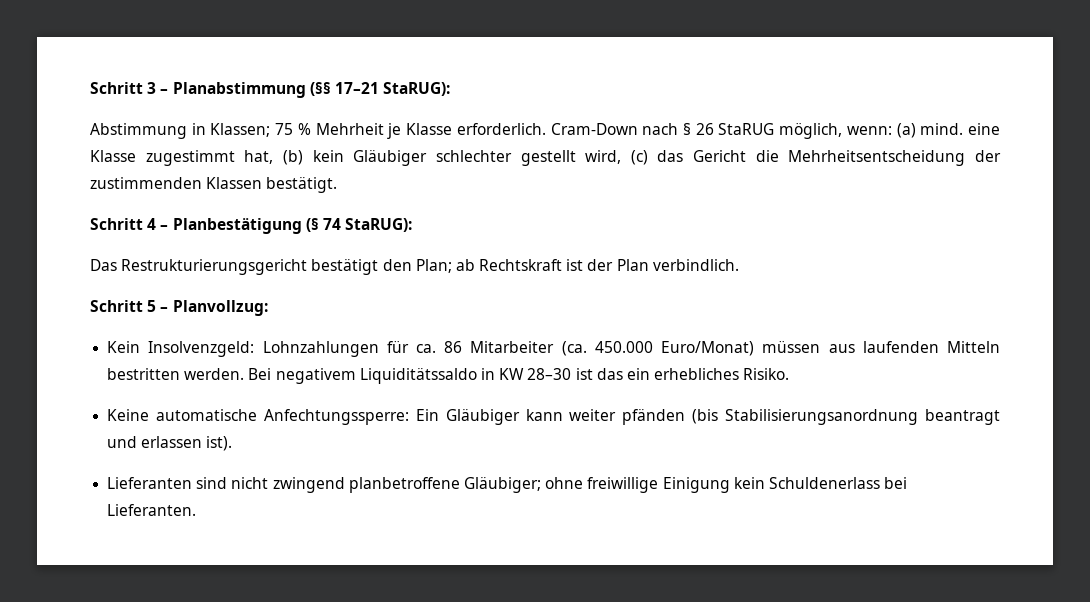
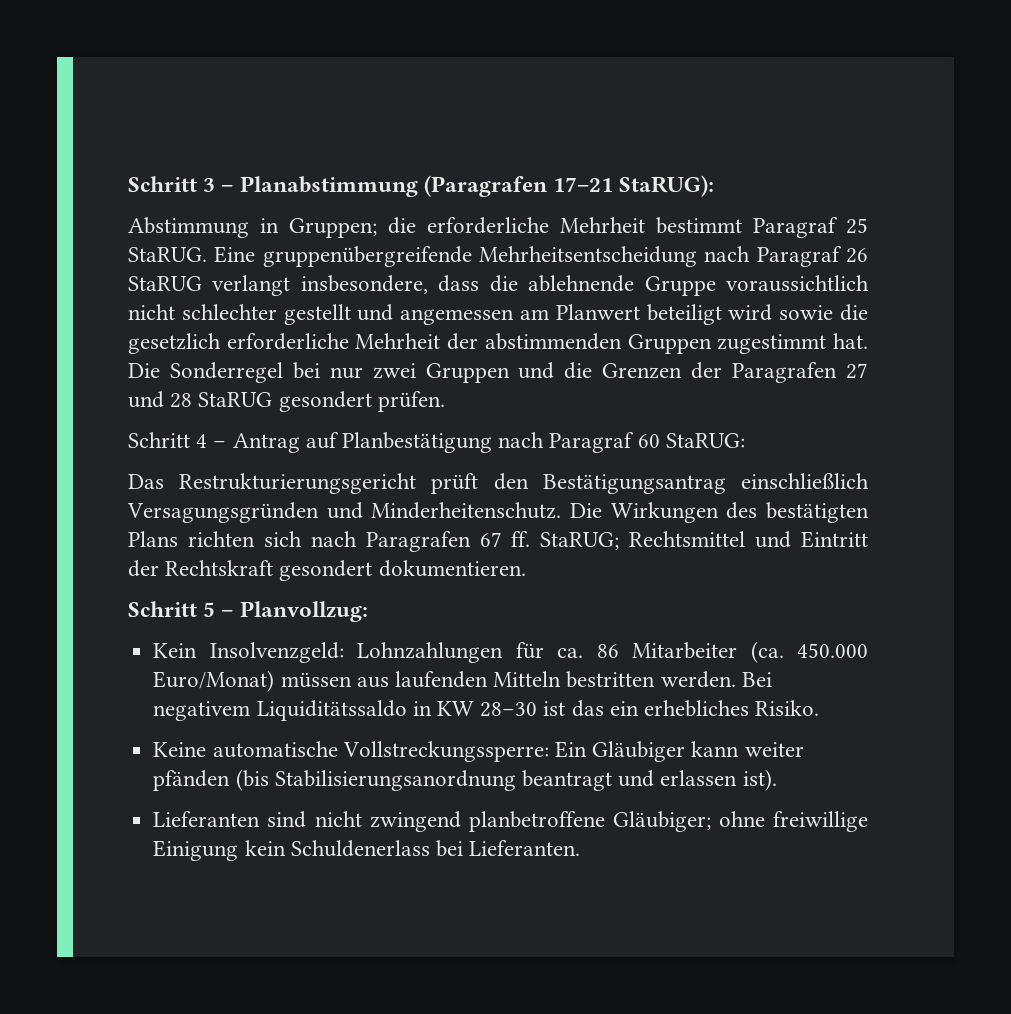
- Schritt 3 – Planabstimmung (§§ 17–21 StaRUG):
+ Schritt 3 – Planabstimmung (Paragrafen 17–21 StaRUG):
- Abstimmung in Klassen; 75 % Mehrheit je Klasse erforderlich. Cram-Down nach § 26 StaRUG möglich, wenn: (a) mind. eine Klasse zugestimmt hat, (b) kein Gläubiger schlechter gestellt wird, (c) das Gericht die Mehrheitsentscheidung der zustimmenden Klassen bestätigt.
- Schritt 4 – Planbestätigung (§ 74 StaRUG):
- Das Restrukturierungsgericht bestätigt den Plan; ab Rechtskraft ist der Plan verbindlich.
+ Abstimmung in Gruppen; die erforderliche Mehrheit bestimmt Paragraf 25 StaRUG. Eine gruppenübergreifende Mehrheitsentscheidung nach Paragraf 26 StaRUG verlangt insbesondere, dass die ablehnende Gruppe voraussichtlich nicht schlechter gestellt und angemessen am Planwert beteiligt wird sowie die gesetzlich erforderliche Mehrheit der abstimmenden Gruppen zugestimmt hat. Die Sonderregel bei nur zwei Gruppen und die Grenzen der Paragrafen 27 und 28 StaRUG gesondert prüfen.
+ Schritt 4 – Antrag auf Planbestätigung nach Paragraf 60 StaRUG:
+ Das Restrukturierungsgericht prüft den Bestätigungsantrag einschließlich Versagungsgründen und Minderheitenschutz. Die Wirkungen des bestätigten Plans richten sich nach Paragrafen 67 ff. StaRUG; Rechtsmittel und Eintritt der Rechtskraft gesondert dokumentieren.
- Keine automatische Anfechtungssperre: Ein Gläubiger kann weiter pfänden (bis Stabilisierungsanordnung beantragt und erlassen ist).
+ Keine automatische Vollstreckungssperre: Ein Gläubiger kann weiter pfänden (bis Stabilisierungsanordnung beantragt und erlassen ist).

